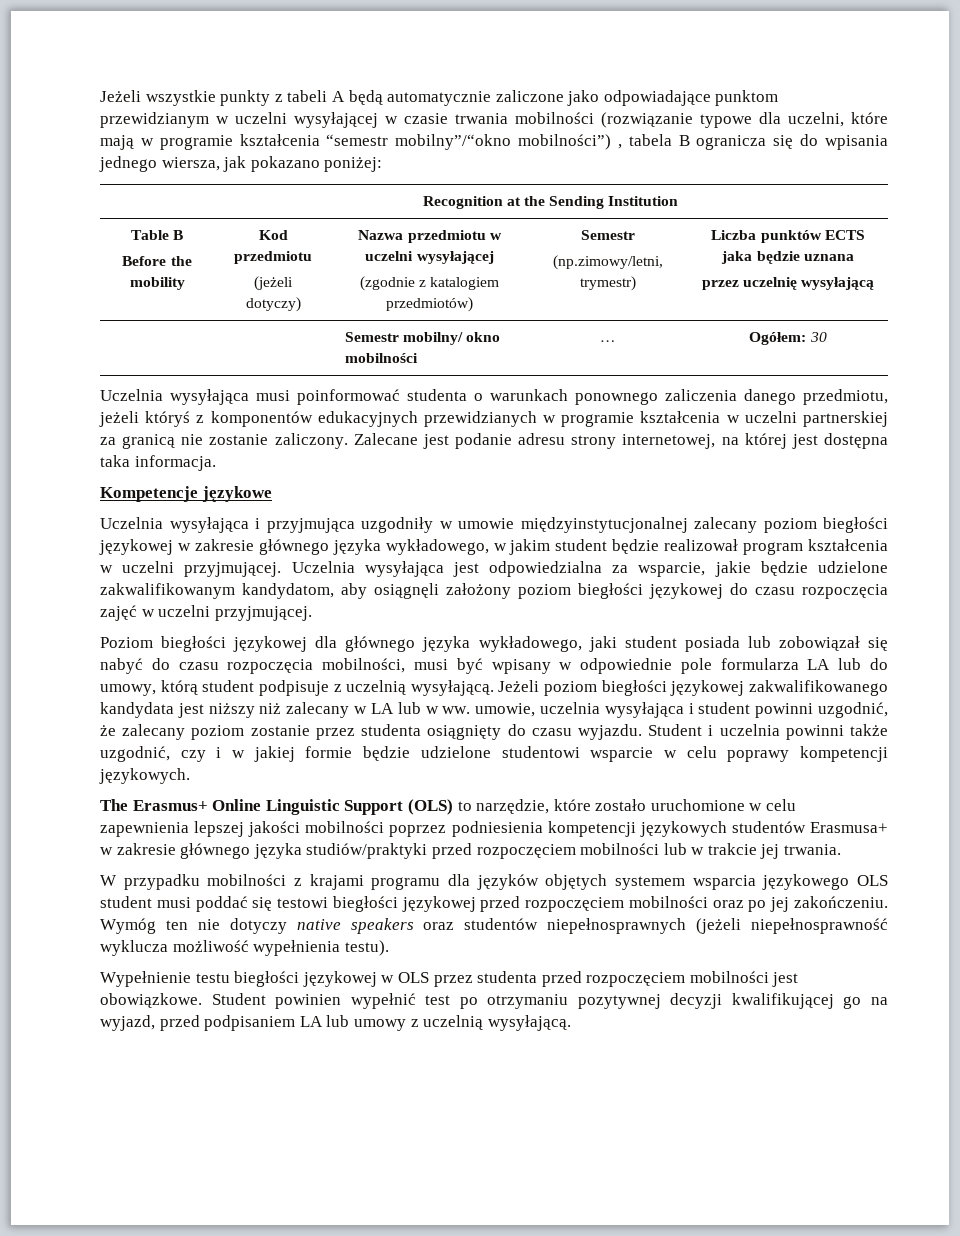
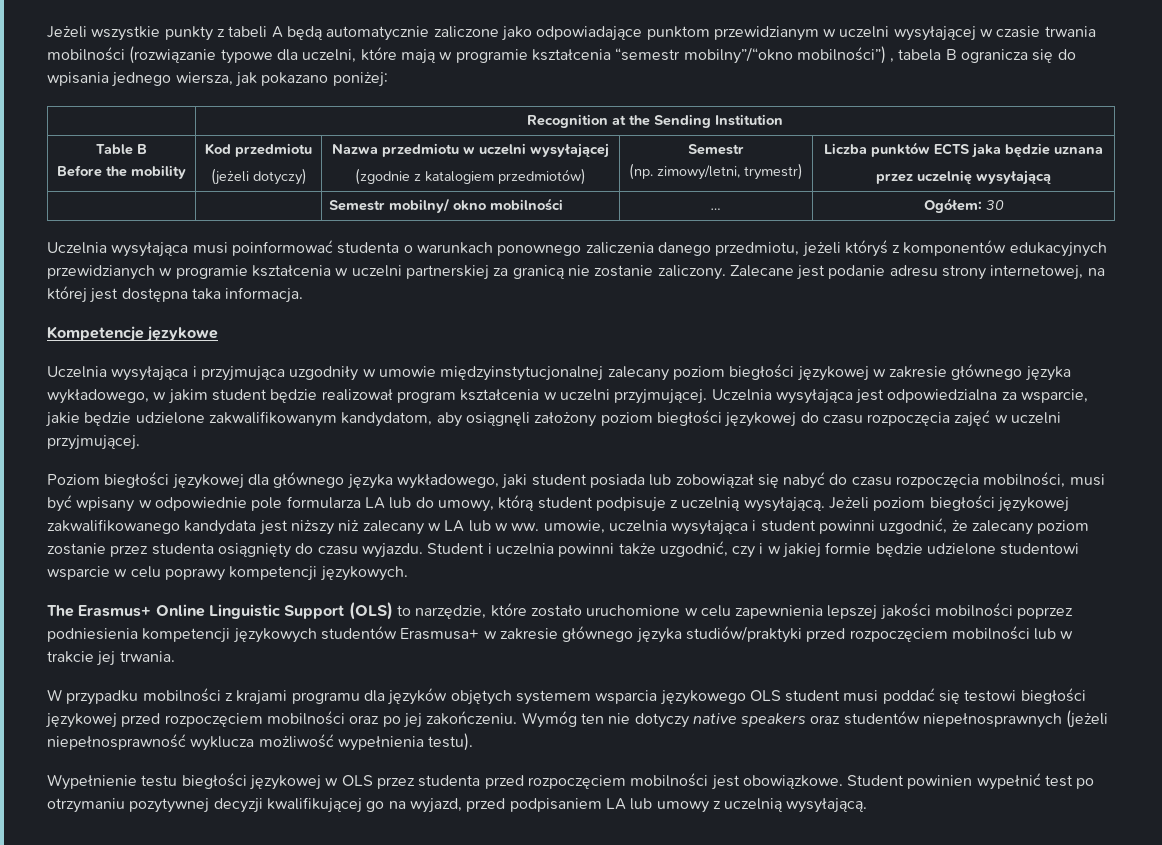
  Table B
  Before the mobility | Kod przedmiotu
  (jeżeli dotyczy) | Nazwa przedmiotu w uczelni wysyłającej
  (zgodnie z katalogiem przedmiotów) | Semestr
- (np.zimowy/letni, trymestr) | Liczba punktów ECTS jaka będzie uznana
+ (np. zimowy/letni, trymestr) | Liczba punktów ECTS jaka będzie uznana

